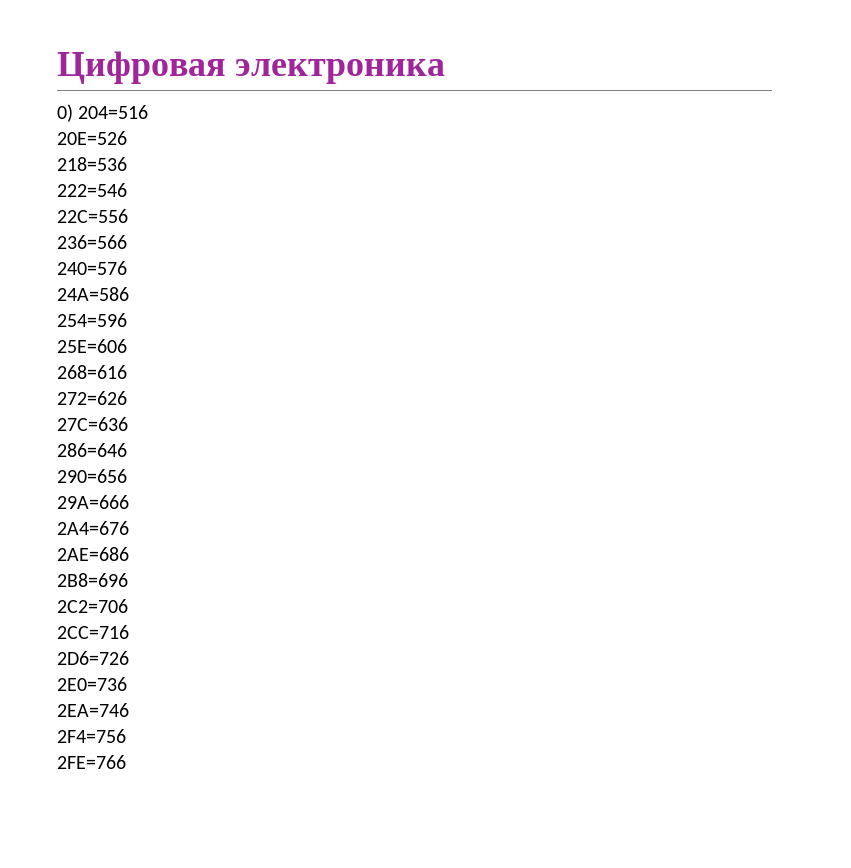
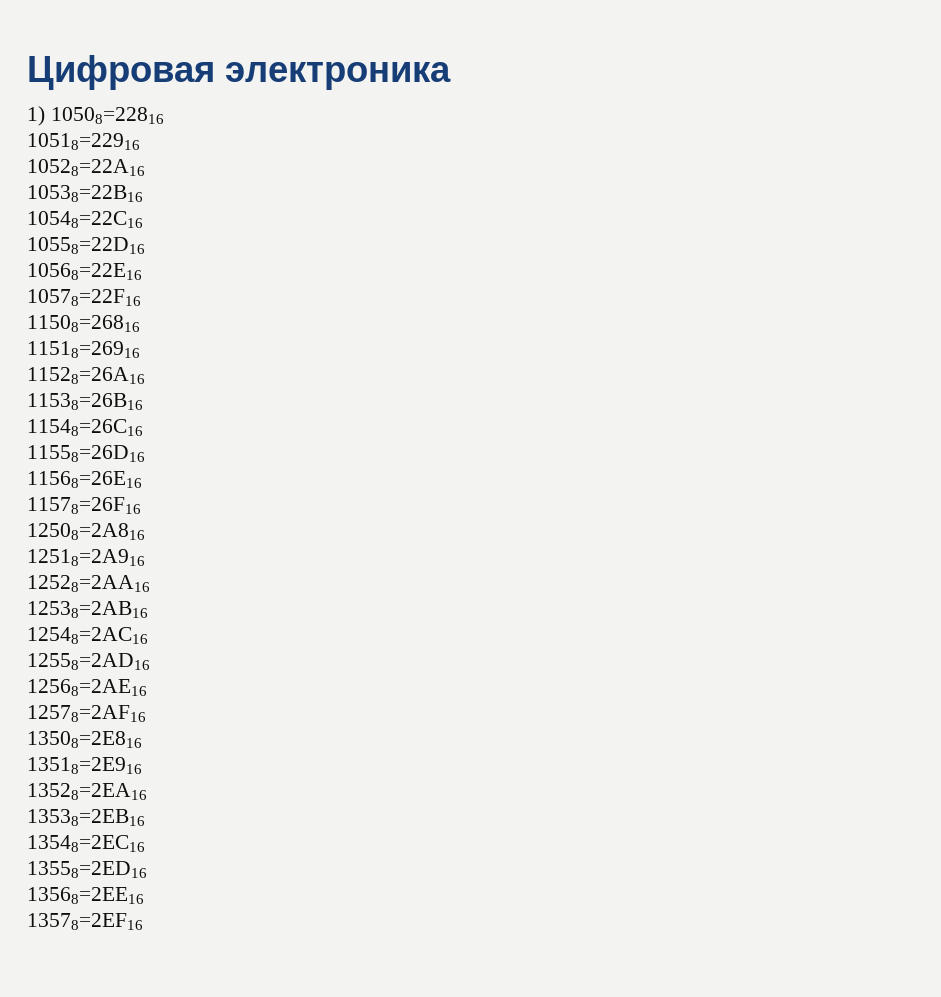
- 0) 204=516
- 20E=526
- 218=536
- 222=546
- 22C=556
- 236=566
- 240=576
- 24A=586
- 254=596
- 25E=606
- 268=616
- 272=626
- 27C=636
- 286=646
- 290=656
- 29A=666
- 2A4=676
- 2AE=686
- 2B8=696
- 2C2=706
- 2CC=716
- 2D6=726
- 2E0=736
- 2EA=746
- 2F4=756
- 2FE=766
+ 1) 10508=22816
+ 10518=22916
+ 10528=22A16
+ 10538=22B16
+ 10548=22C16
+ 10558=22D16
+ 10568=22E16
+ 10578=22F16
+ 11508=26816
+ 11518=26916
+ 11528=26A16
+ 11538=26B16
+ 11548=26C16
+ 11558=26D16
+ 11568=26E16
+ 11578=26F16
+ 12508=2A816
+ 12518=2A916
+ 12528=2AA16
+ 12538=2AB16
+ 12548=2AC16
+ 12558=2AD16
+ 12568=2AE16
+ 12578=2AF16
+ 13508=2E816
+ 13518=2E916
+ 13528=2EA16
+ 13538=2EB16
+ 13548=2EC16
+ 13558=2ED16
+ 13568=2EE16
+ 13578=2EF16

